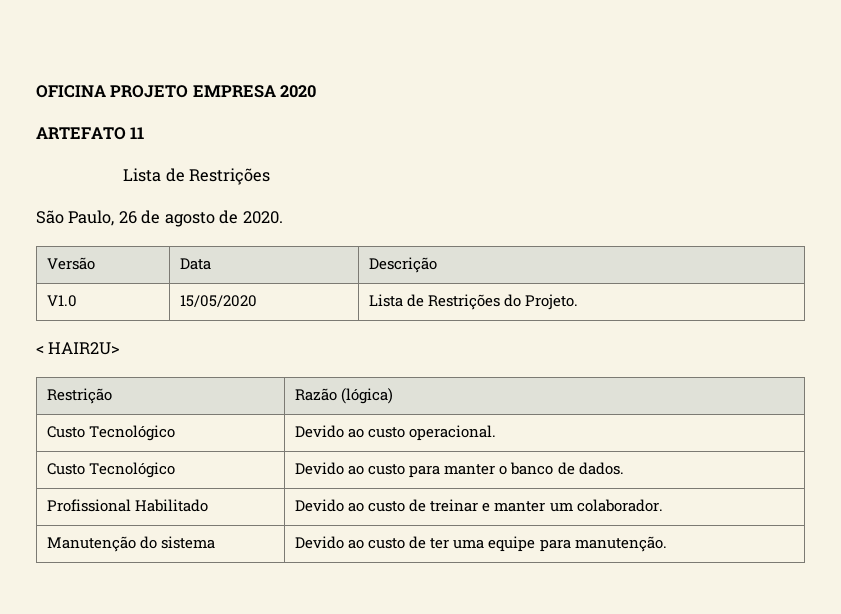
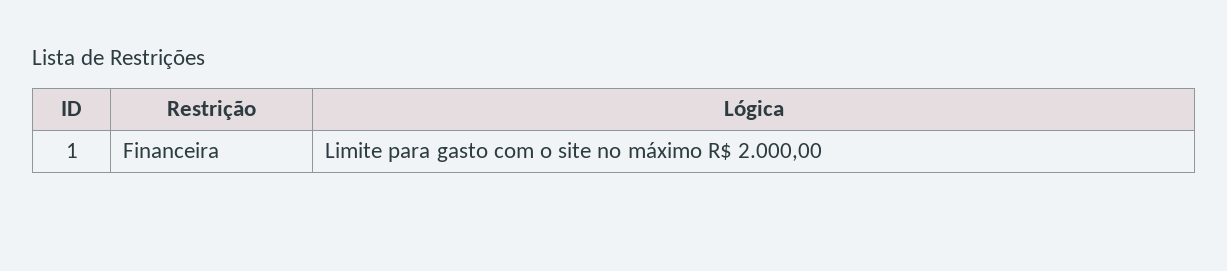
- OFICINA PROJETO EMPRESA 2020
- ARTEFATO 11
  Lista de Restrições
- São Paulo, 26 de agosto de 2020.
- Versão | Data | Descrição
- V1.0 | 15/05/2020 | Lista de Restrições do Projeto.
- < HAIR2U>
- Restrição | Razão (lógica)
- Custo Tecnológico | Devido ao custo operacional.
- Custo Tecnológico | Devido ao custo para manter o banco de dados.
- Profissional Habilitado | Devido ao custo de treinar e manter um colaborador.
- Manutenção do sistema | Devido ao custo de ter uma equipe para manutenção.
+ ID | Restrição | Lógica
+ 1 | Financeira | Limite para gasto com o site no máximo R$ 2.000,00

